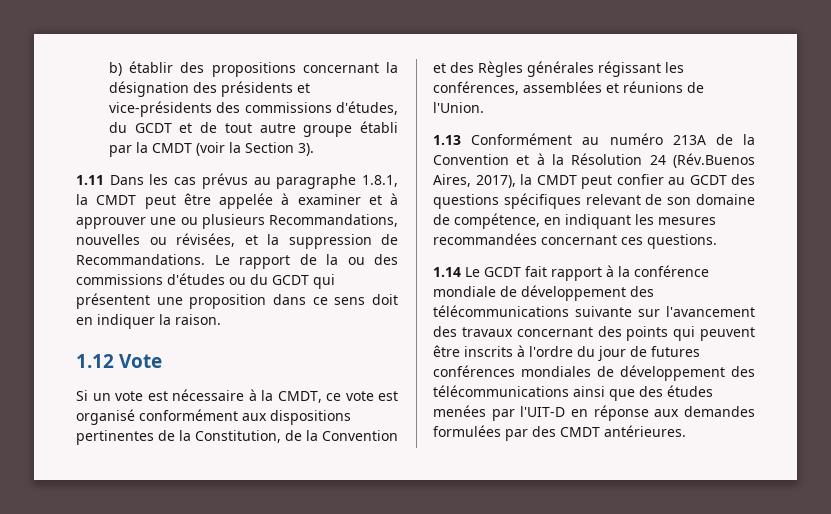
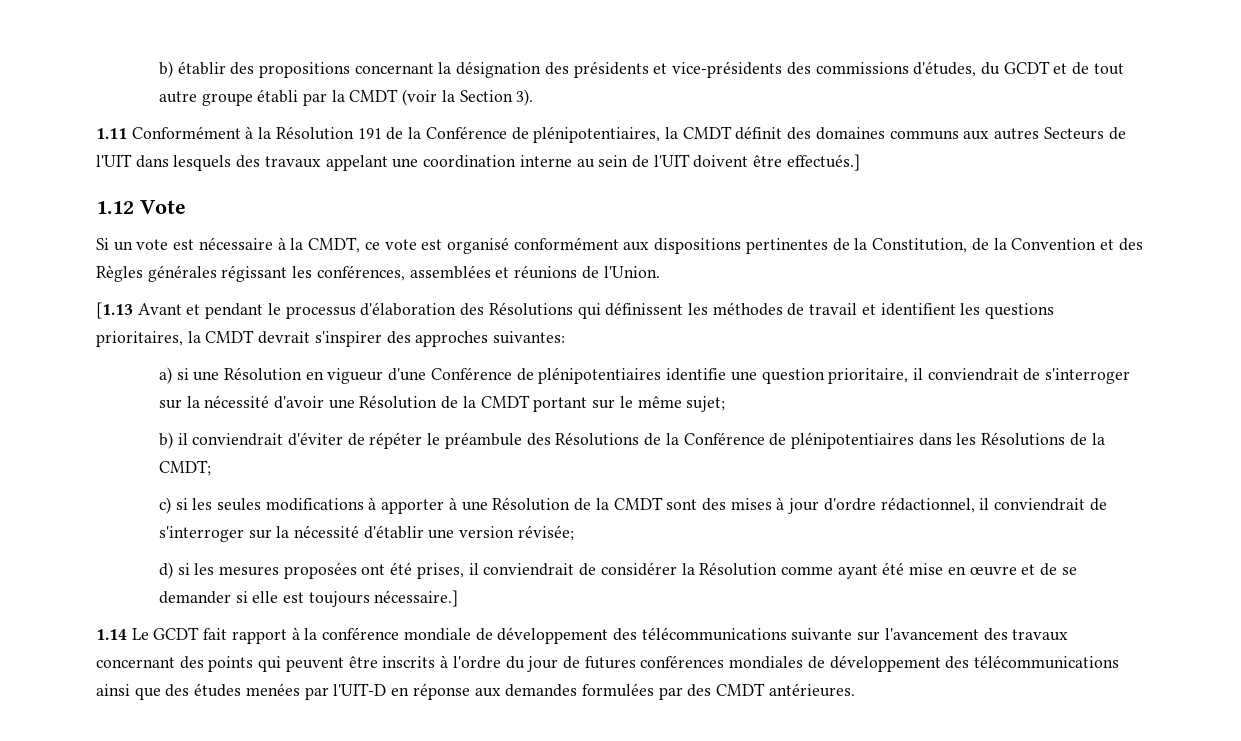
- 1.11 Dans les cas prévus au paragraphe 1.8.1, la CMDT peut être appelée à examiner et à approuver une ou plusieurs Recommandations, nouvelles ou révisées, et la suppression de Recommandations. Le rapport de la ou des commissions d'études ou du GCDT qui présentent une proposition dans ce sens doit en indiquer la raison.
+ 1.11 Conformément à la Résolution 191 de la Conférence de plénipotentiaires, la CMDT définit des domaines communs aux autres Secteurs de l'UIT dans lesquels des travaux appelant une coordination interne au sein de l'UIT doivent être effectués.]
- 1.13 Conformément au numéro 213A de la Convention et à la Résolution 24 (Rév.Buenos Aires, 2017), la CMDT peut confier au GCDT des questions spécifiques relevant de son domaine de compétence, en indiquant les mesures recommandées concernant ces questions.
+ [1.13 Avant et pendant le processus d'élaboration des Résolutions qui définissent les méthodes de travail et identifient les questions prioritaires, la CMDT devrait s'inspirer des approches suivantes:
+ a) si une Résolution en vigueur d'une Conférence de plénipotentiaires identifie une question prioritaire, il conviendrait de s'interroger sur la nécessité d'avoir une Résolution de la CMDT portant sur le même sujet;
+ b) il conviendrait d'éviter de répéter le préambule des Résolutions de la Conférence de plénipotentiaires dans les Résolutions de la CMDT;
+ c) si les seules modifications à apporter à une Résolution de la CMDT sont des mises à jour d'ordre rédactionnel, il conviendrait de s'interroger sur la nécessité d'établir une version révisée;
+ d) si les mesures proposées ont été prises, il conviendrait de considérer la Résolution comme ayant été mise en œuvre et de se demander si elle est toujours nécessaire.]

